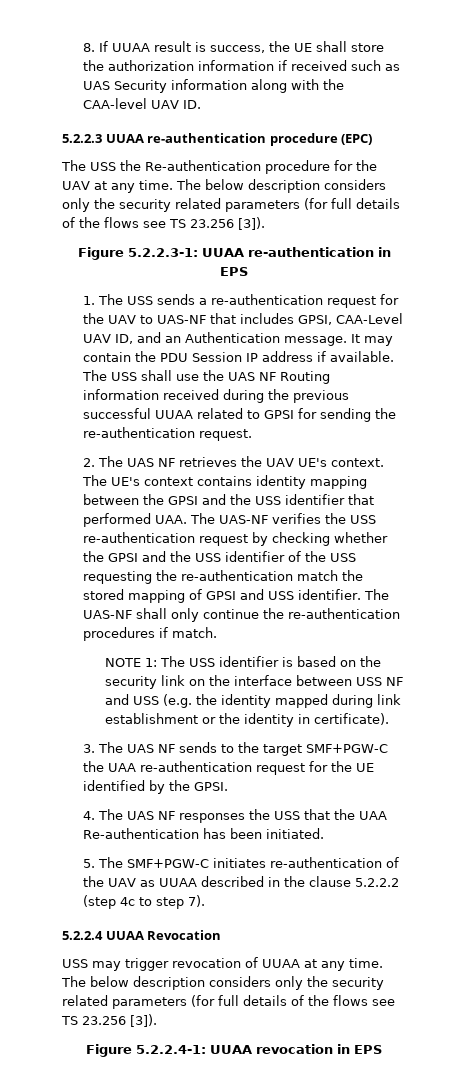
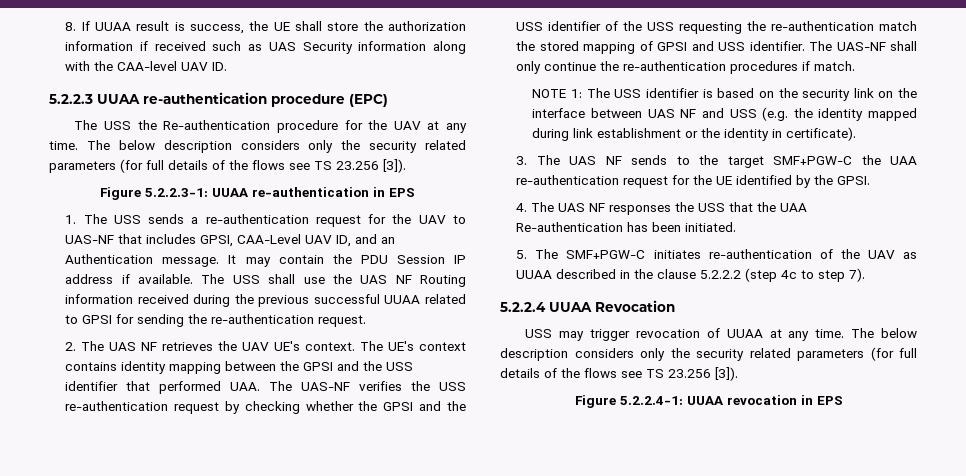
- NOTE 1: The USS identifier is based on the security link on the interface between USS NF and USS (e.g. the identity mapped during link establishment or the identity in certificate).
+ NOTE 1: The USS identifier is based on the security link on the interface between UAS NF and USS (e.g. the identity mapped during link establishment or the identity in certificate).

